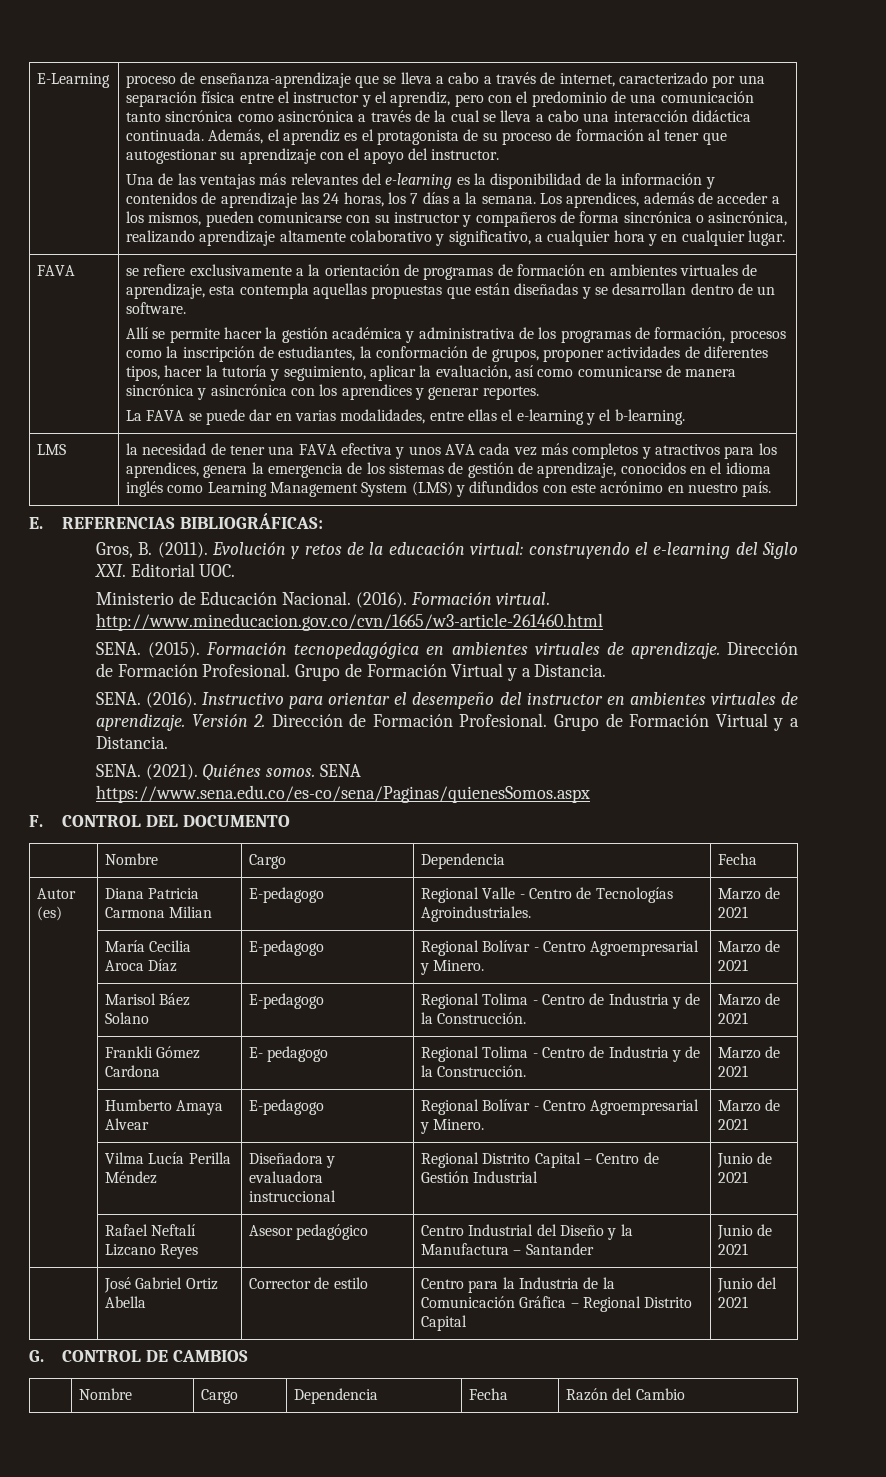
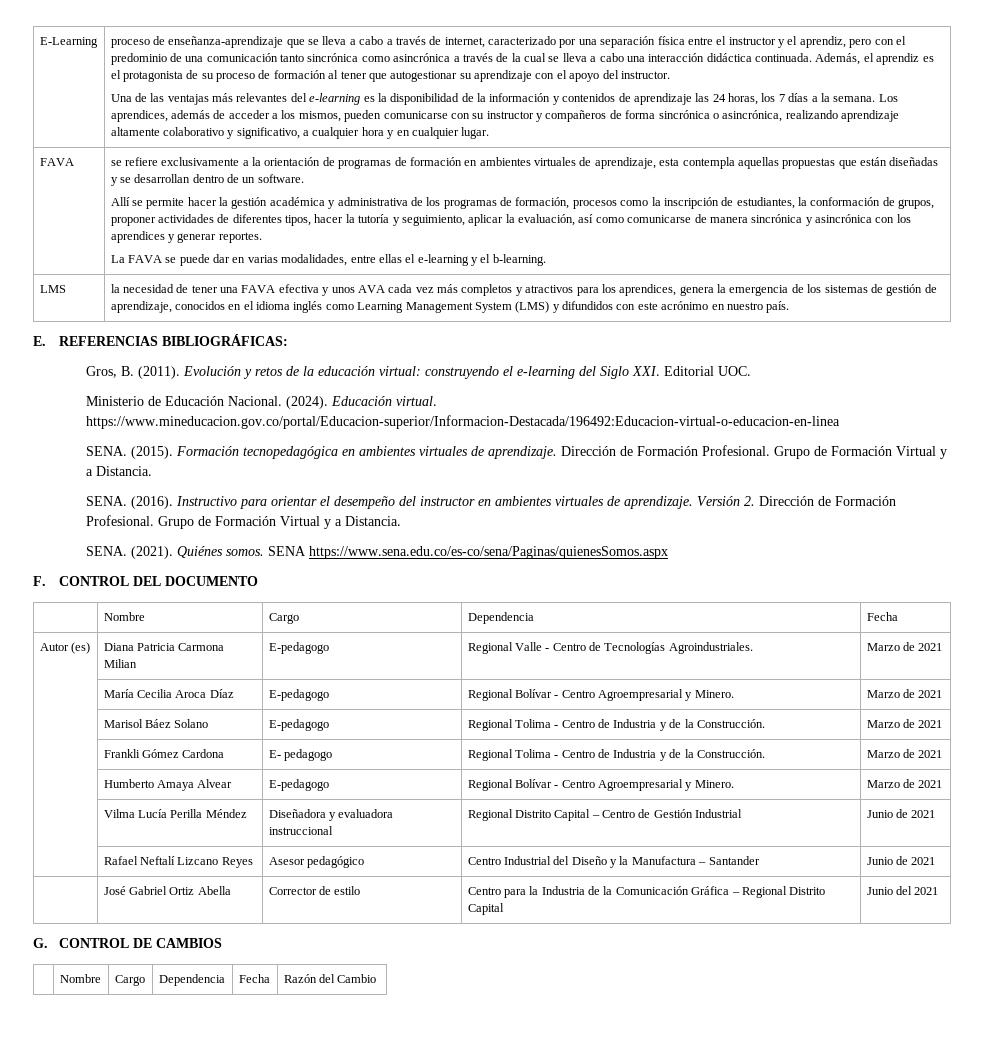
- (2016). Formación virtual. http://www.mineducacion.gov.co/cvn/1665/w3-article-261460.html
+ (2024). Educación virtual. https://www.mineducacion.gov.co/portal/Educacion-superior/Informacion-Destacada/196492:Educacion-virtual-o-educacion-en-linea

